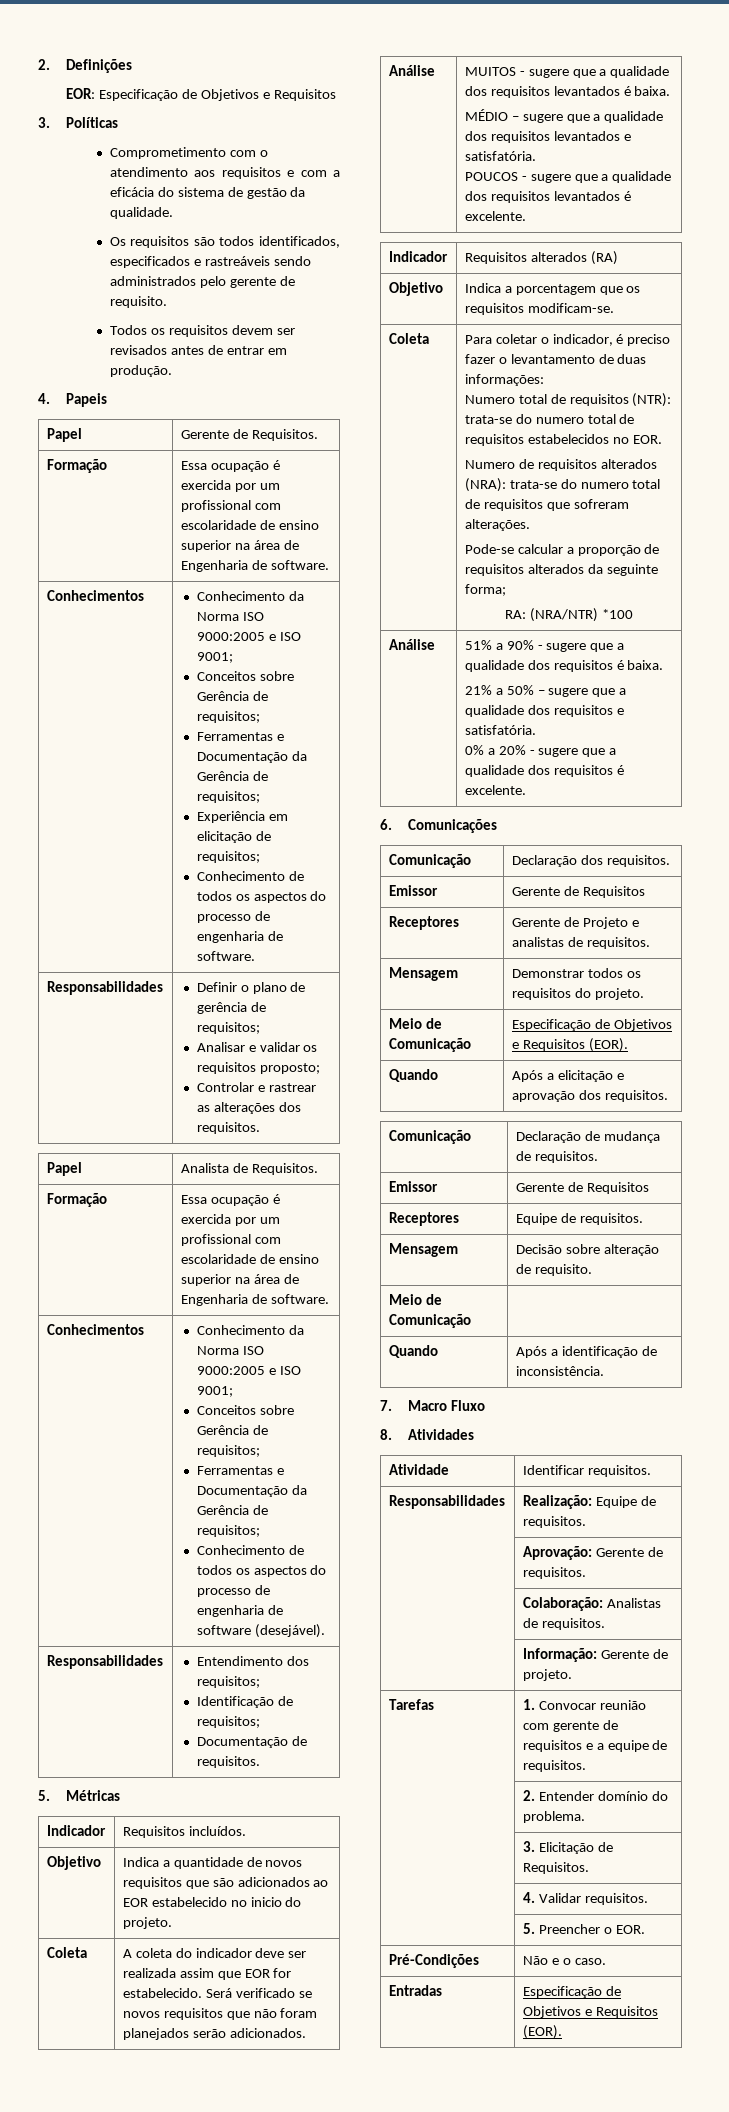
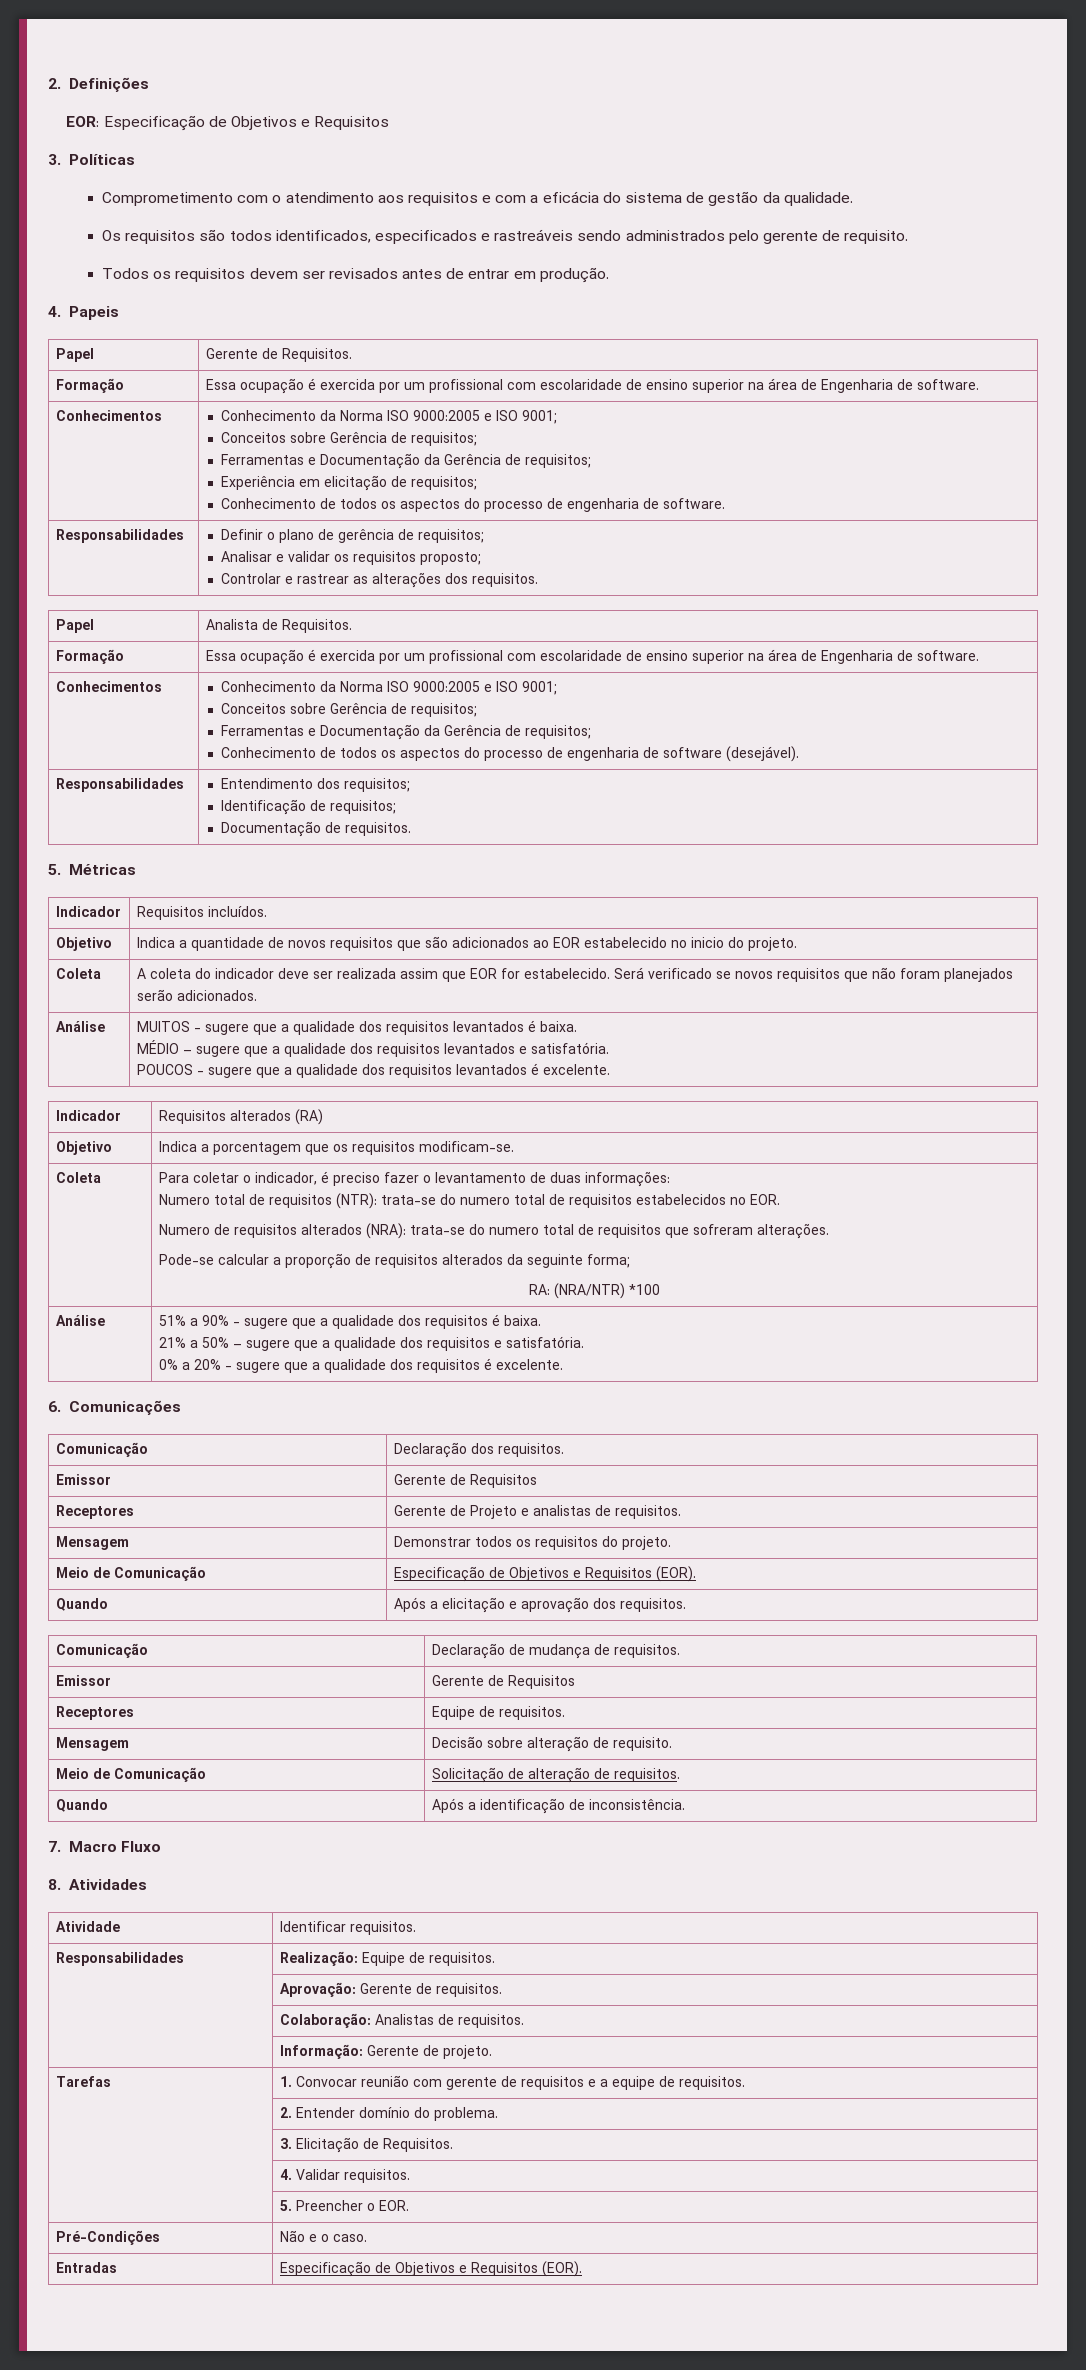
  Mensagem | Decisão sobre alteração de requisito.
- Meio de Comunicação |
+ Meio de Comunicação | Solicitação de alteração de requisitos.

